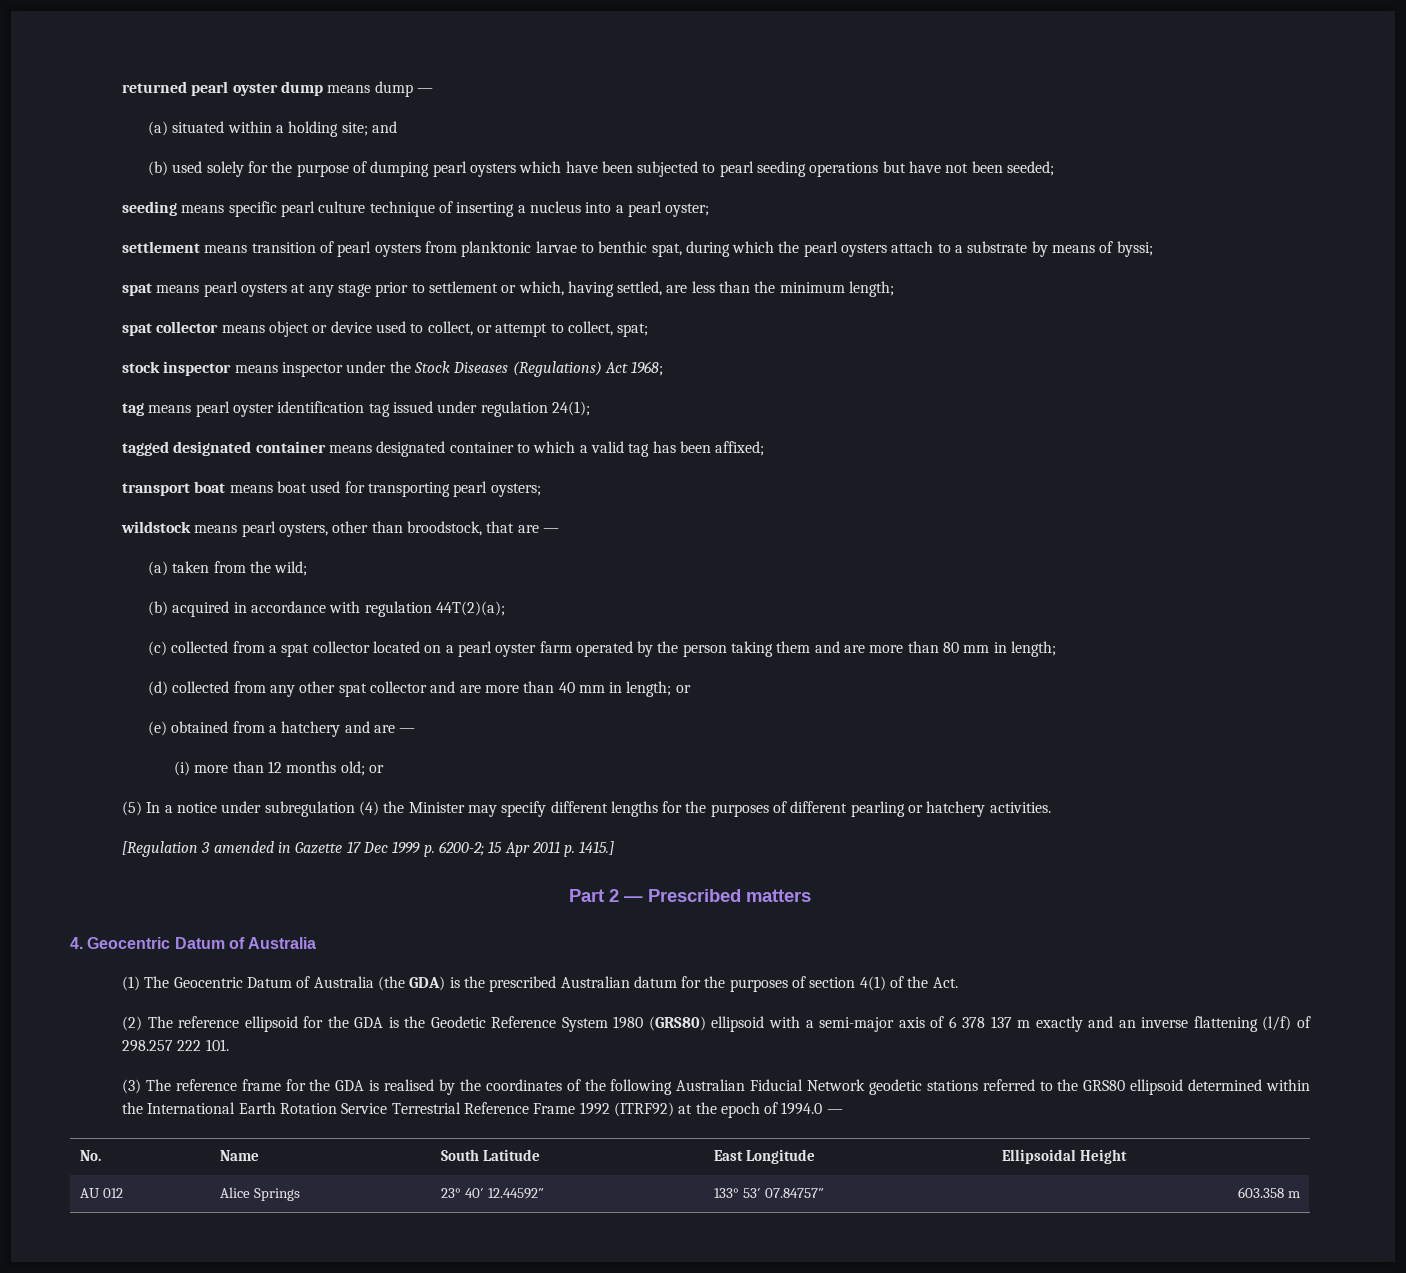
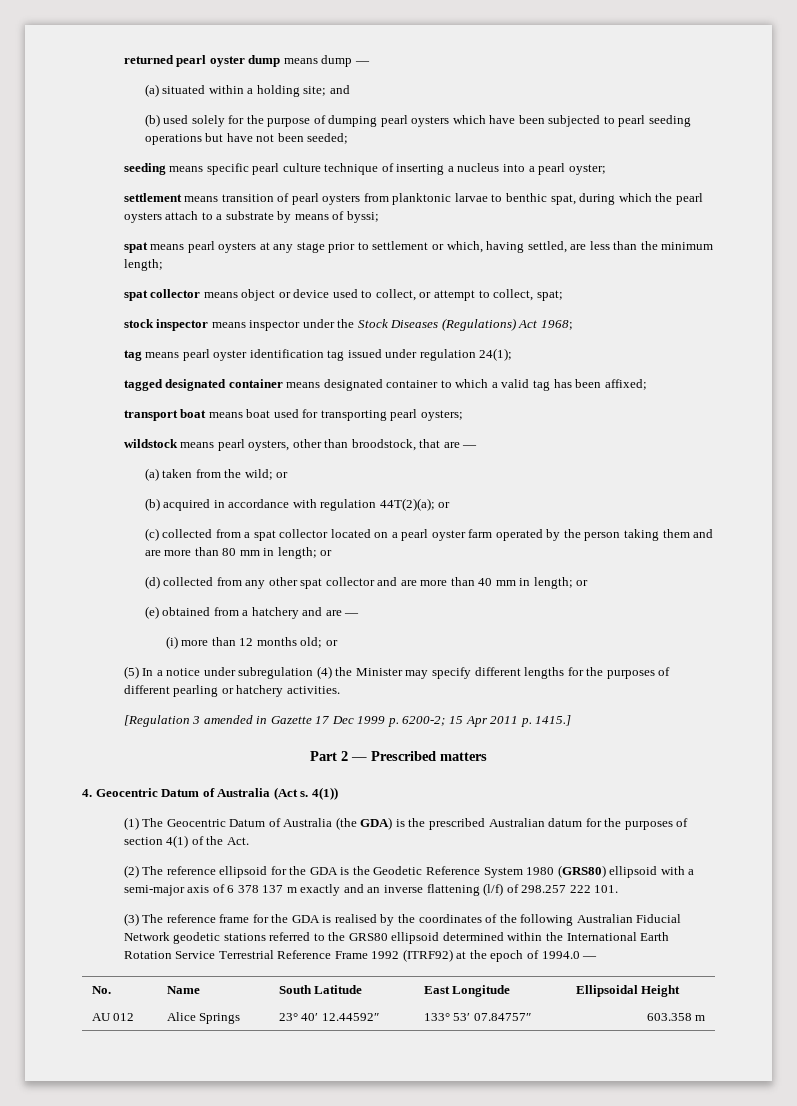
- (a) taken from the wild;
+ (a) taken from the wild; or
- (b) acquired in accordance with regulation 44T(2)(a);
+ (b) acquired in accordance with regulation 44T(2)(a); or
- (c) collected from a spat collector located on a pearl oyster farm operated by the person taking them and are more than 80 mm in length;
+ (c) collected from a spat collector located on a pearl oyster farm operated by the person taking them and are more than 80 mm in length; or
- 4. Geocentric Datum of Australia
+ 4. Geocentric Datum of Australia (Act s. 4(1))

